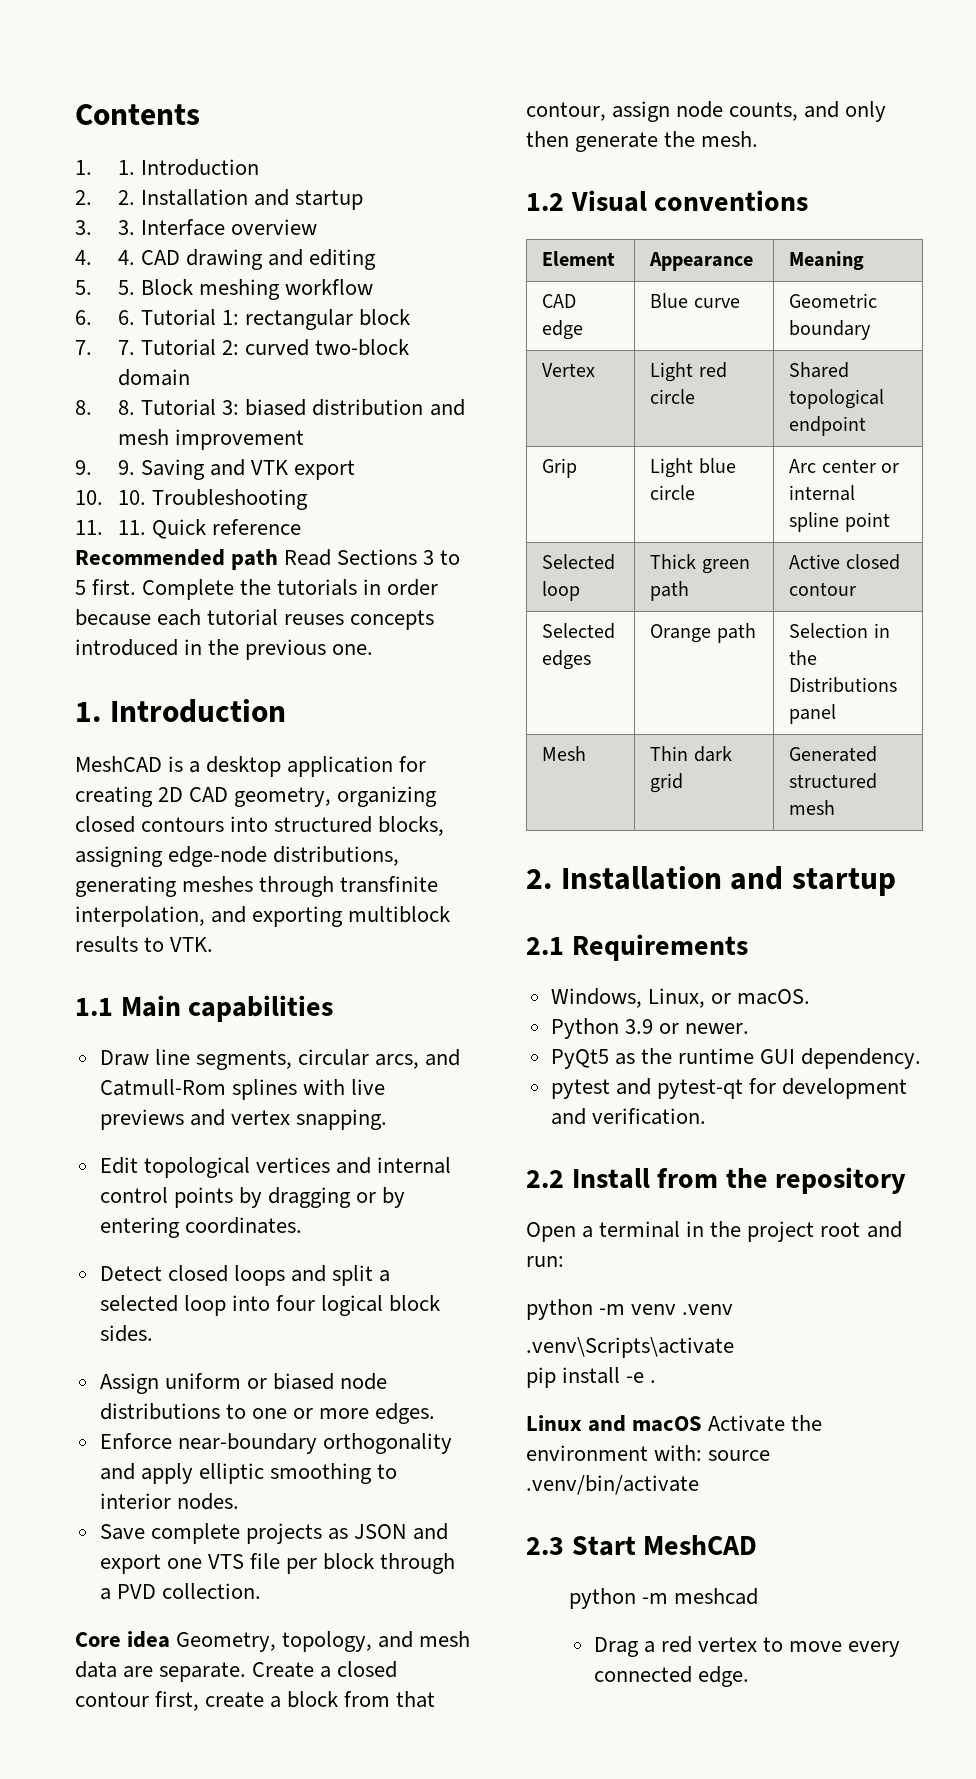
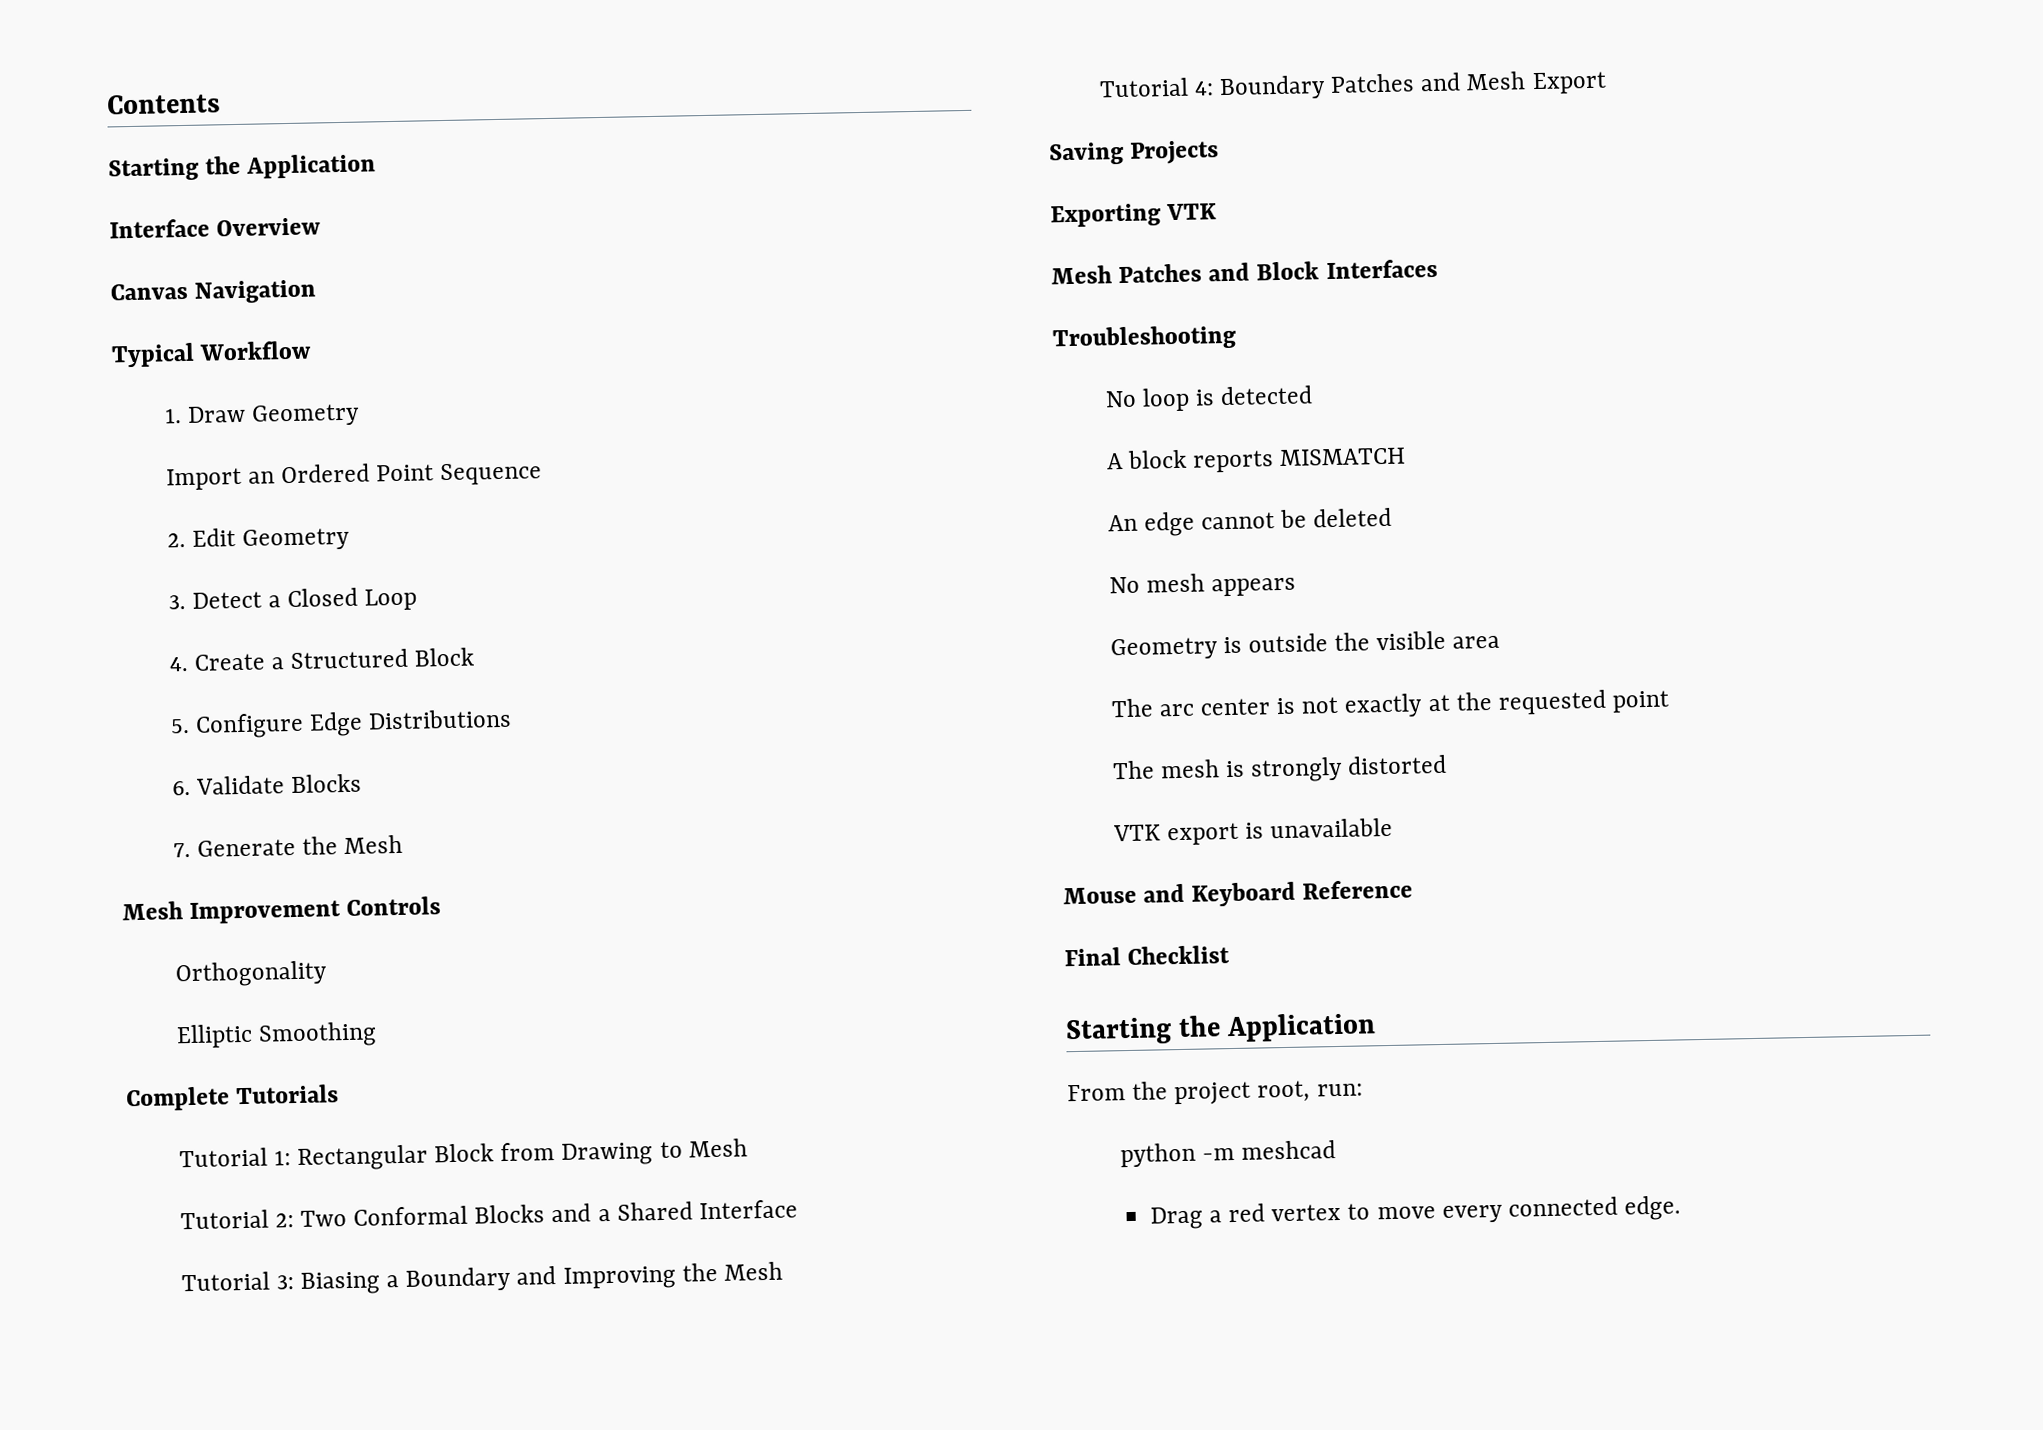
  Contents
- 1. 1. Introduction
- 2. 2. Installation and startup
- 3. 3. Interface overview
- 4. 4. CAD drawing and editing
- 5. 5. Block meshing workflow
- 6. 6. Tutorial 1: rectangular block
- 7. 7. Tutorial 2: curved two-block domain
- 8. 8. Tutorial 3: biased distribution and mesh improvement
- 9. 9. Saving and VTK export
- 10. 10. Troubleshooting
- 11. 11. Quick reference
- Recommended path Read Sections 3 to 5 first. Complete the tutorials in order because each tutorial reuses concepts introduced in the previous one.
- 1. Introduction
- MeshCAD is a desktop application for creating 2D CAD geometry, organizing closed contours into structured blocks, assigning edge-node distributions, generating meshes through transfinite interpolation, and exporting multiblock results to VTK.
- 1.1 Main capabilities
- Draw line segments, circular arcs, and Catmull-Rom splines with live previews and vertex snapping.
- Edit topological vertices and internal control points by dragging or by entering coordinates.
- Detect closed loops and split a selected loop into four logical block sides.
- Assign uniform or biased node distributions to one or more edges.
- Enforce near-boundary orthogonality and apply elliptic smoothing to interior nodes.
- Save complete projects as JSON and export one VTS file per block through a PVD collection.
- Core idea Geometry, topology, and mesh data are separate. Create a closed contour first, create a block from that contour, assign node counts, and only then generate the mesh.
- 1.2 Visual conventions
- Element | Appearance | Meaning
- CAD edge | Blue curve | Geometric boundary
- Vertex | Light red circle | Shared topological endpoint
- Grip | Light blue circle | Arc center or internal spline point
- Selected loop | Thick green path | Active closed contour
- Selected edges | Orange path | Selection in the Distributions panel
- Mesh | Thin dark grid | Generated structured mesh
- 2. Installation and startup
- 2.1 Requirements
- Windows, Linux, or macOS.
- Python 3.9 or newer.
- PyQt5 as the runtime GUI dependency.
- pytest and pytest-qt for development and verification.
- 2.2 Install from the repository
- Open a terminal in the project root and run:
- python -m venv .venv
- .venv\Scripts\activate
- pip install -e .
- Linux and macOS Activate the environment with: source .venv/bin/activate
- 2.3 Start MeshCAD
+ Starting the Application
+ Interface Overview
+ Canvas Navigation
+ Typical Workflow
+ 1. Draw Geometry
+ Import an Ordered Point Sequence
+ 2. Edit Geometry
+ 3. Detect a Closed Loop
+ 4. Create a Structured Block
+ 5. Configure Edge Distributions
+ 6. Validate Blocks
+ 7. Generate the Mesh
+ Mesh Improvement Controls
+ Orthogonality
+ Elliptic Smoothing
+ Complete Tutorials
+ Tutorial 1: Rectangular Block from Drawing to Mesh
+ Tutorial 2: Two Conformal Blocks and a Shared Interface
+ Tutorial 3: Biasing a Boundary and Improving the Mesh
+ Tutorial 4: Boundary Patches and Mesh Export
+ Saving Projects
+ Exporting VTK
+ Mesh Patches and Block Interfaces
+ Troubleshooting
+ No loop is detected
+ A block reports MISMATCH
+ An edge cannot be deleted
+ No mesh appears
+ Geometry is outside the visible area
+ The arc center is not exactly at the requested point
+ The mesh is strongly distorted
+ VTK export is unavailable
+ Mouse and Keyboard Reference
+ Final Checklist
+ Starting the Application
+ From the project root, run:

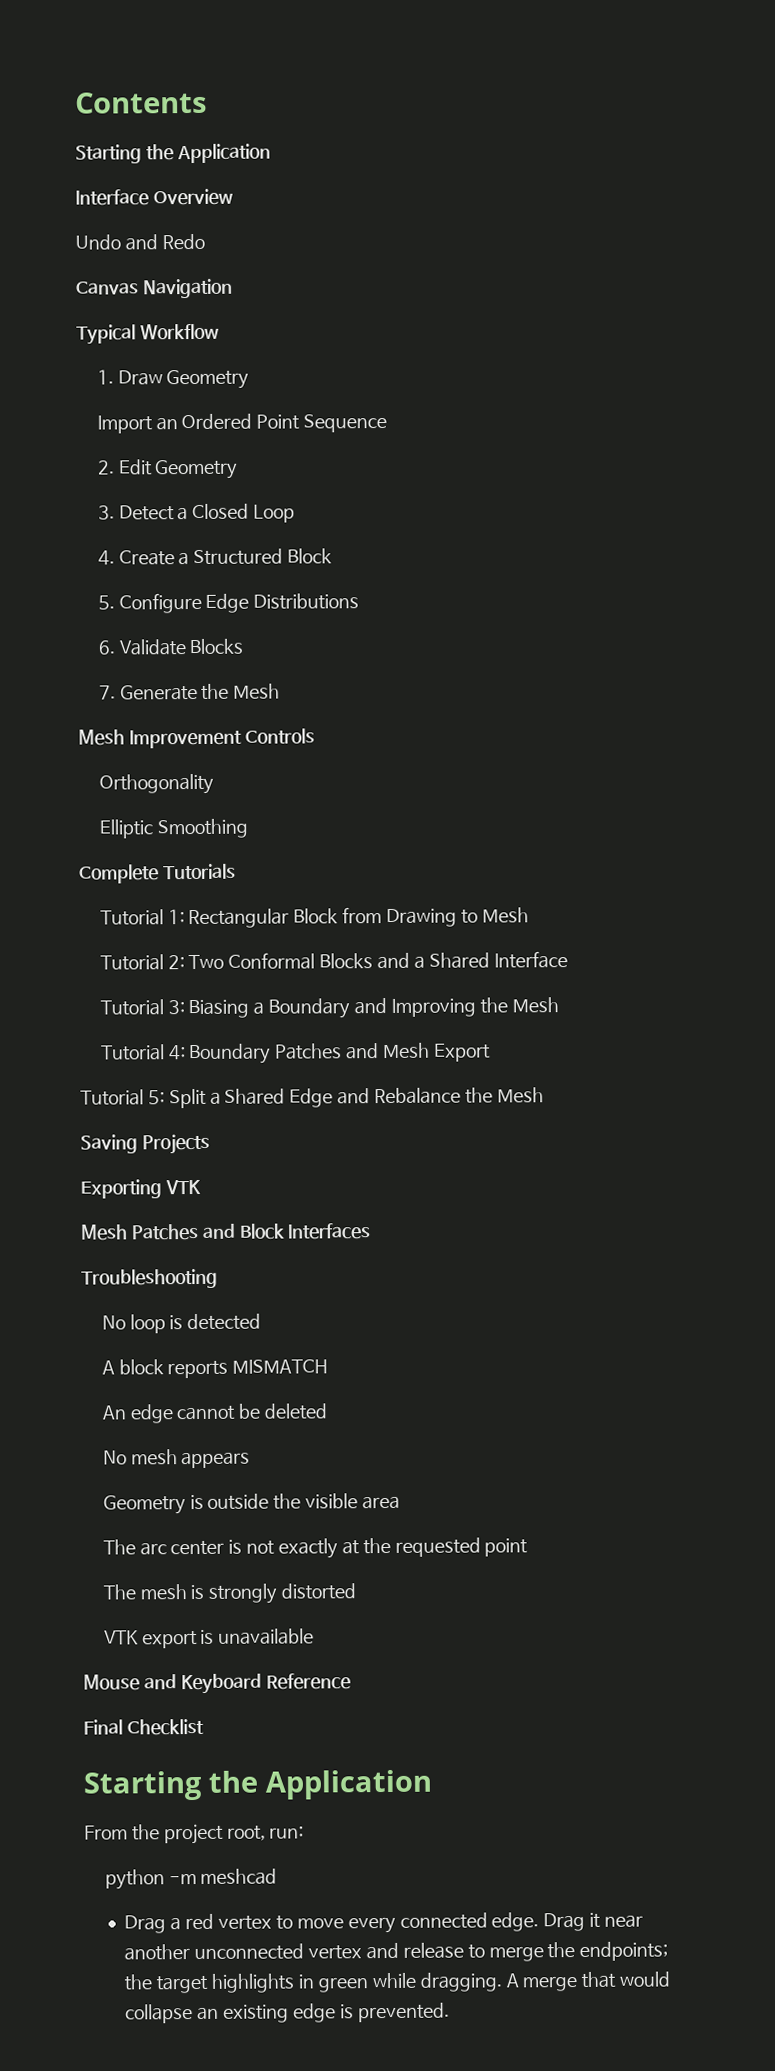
+ Undo and Redo
+ Tutorial 5: Split a Shared Edge and Rebalance the Mesh
+ Drag it near another unconnected vertex and release to merge the endpoints; the target highlights in green while dragging. A merge that would collapse an existing edge is prevented.

